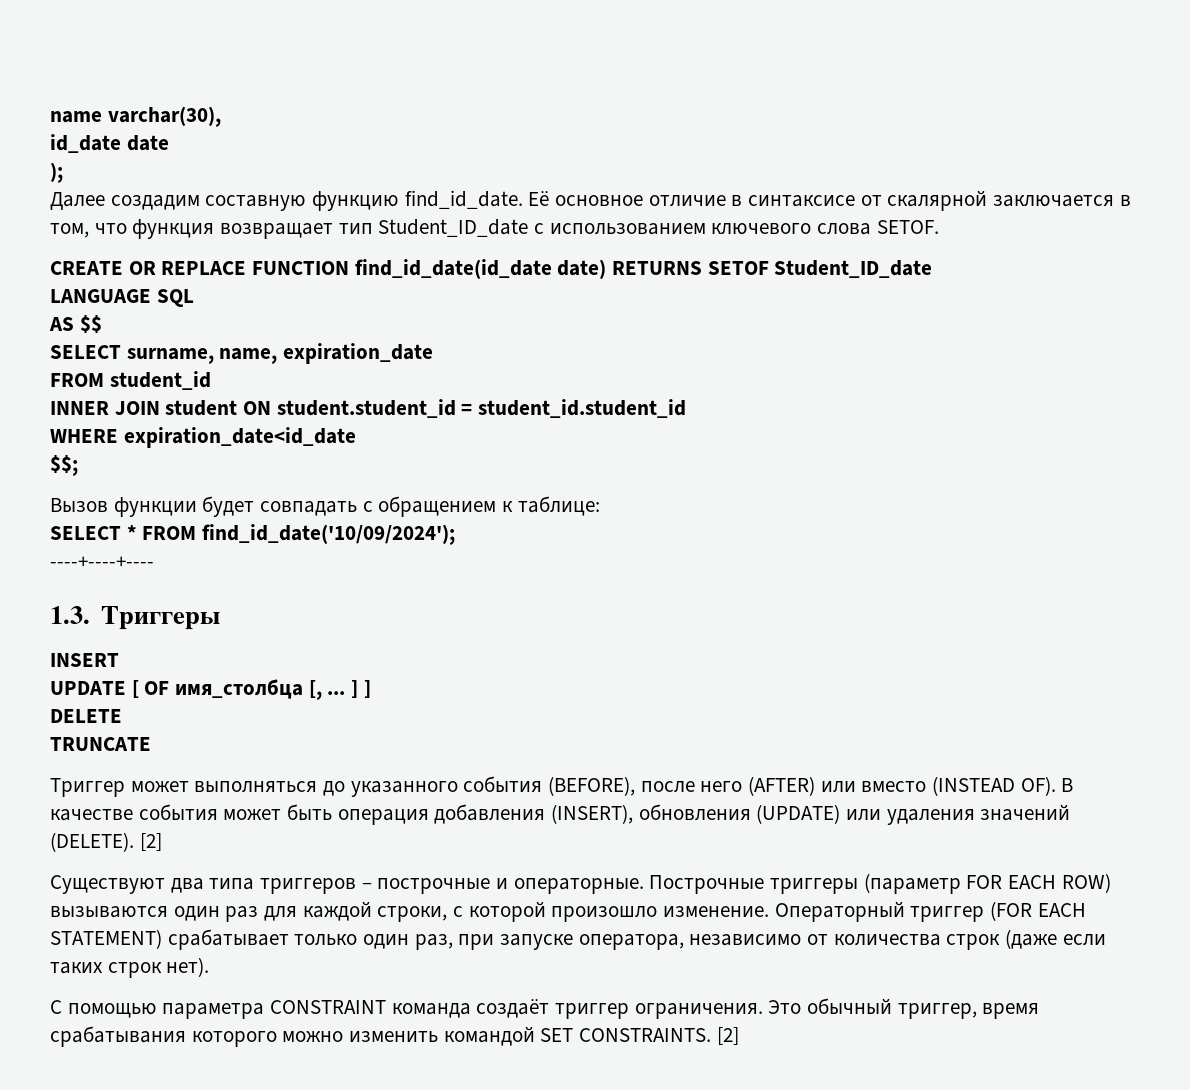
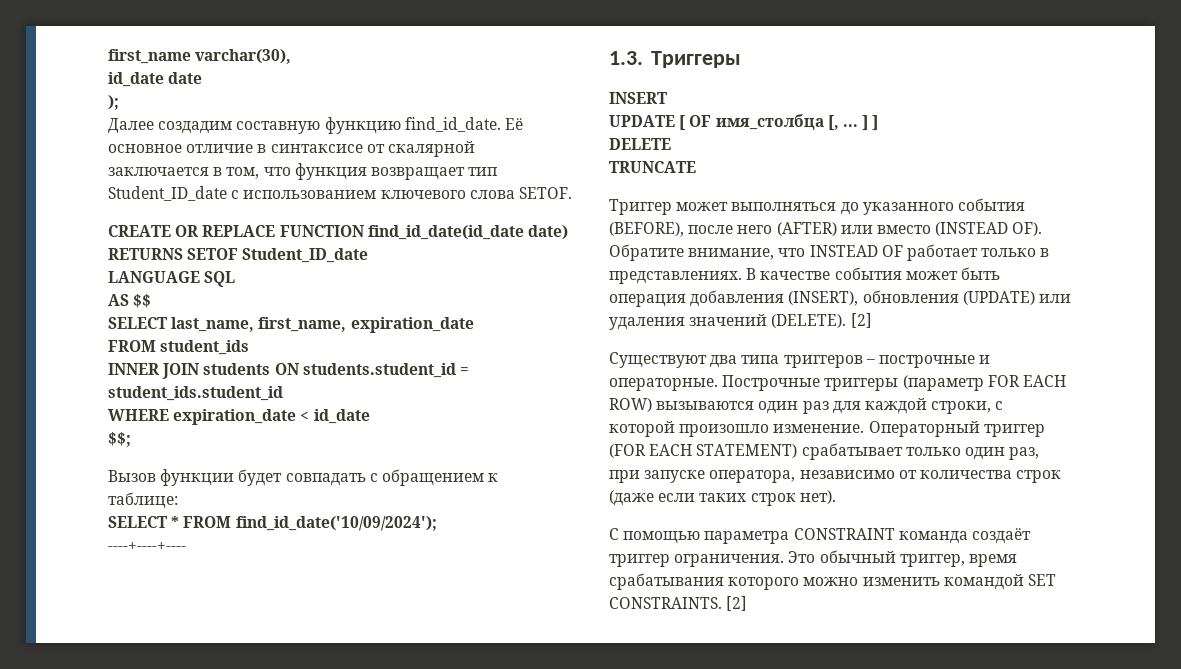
- name varchar(30),
+ first_name varchar(30),
- SELECT surname, name, expiration_date
+ SELECT last_name, first_name, expiration_date
- FROM student_id
+ FROM student_ids
- INNER JOIN student ON student.student_id = student_id.student_id
- WHERE expiration_date<id_date
+ INNER JOIN students ON students.student_id = student_ids.student_id
+ WHERE expiration_date < id_date
- Триггер может выполняться до указанного события (BEFORE), после него (AFTER) или вместо (INSTEAD OF). В качестве события может быть операция добавления (INSERT), обновления (UPDATE) или удаления значений (DELETE).
+ Триггер может выполняться до указанного события (BEFORE), после него (AFTER) или вместо (INSTEAD OF). Обратите внимание, что INSTEAD OF работает только в представлениях. В качестве события может быть операция добавления (INSERT), обновления (UPDATE) или удаления значений (DELETE).

